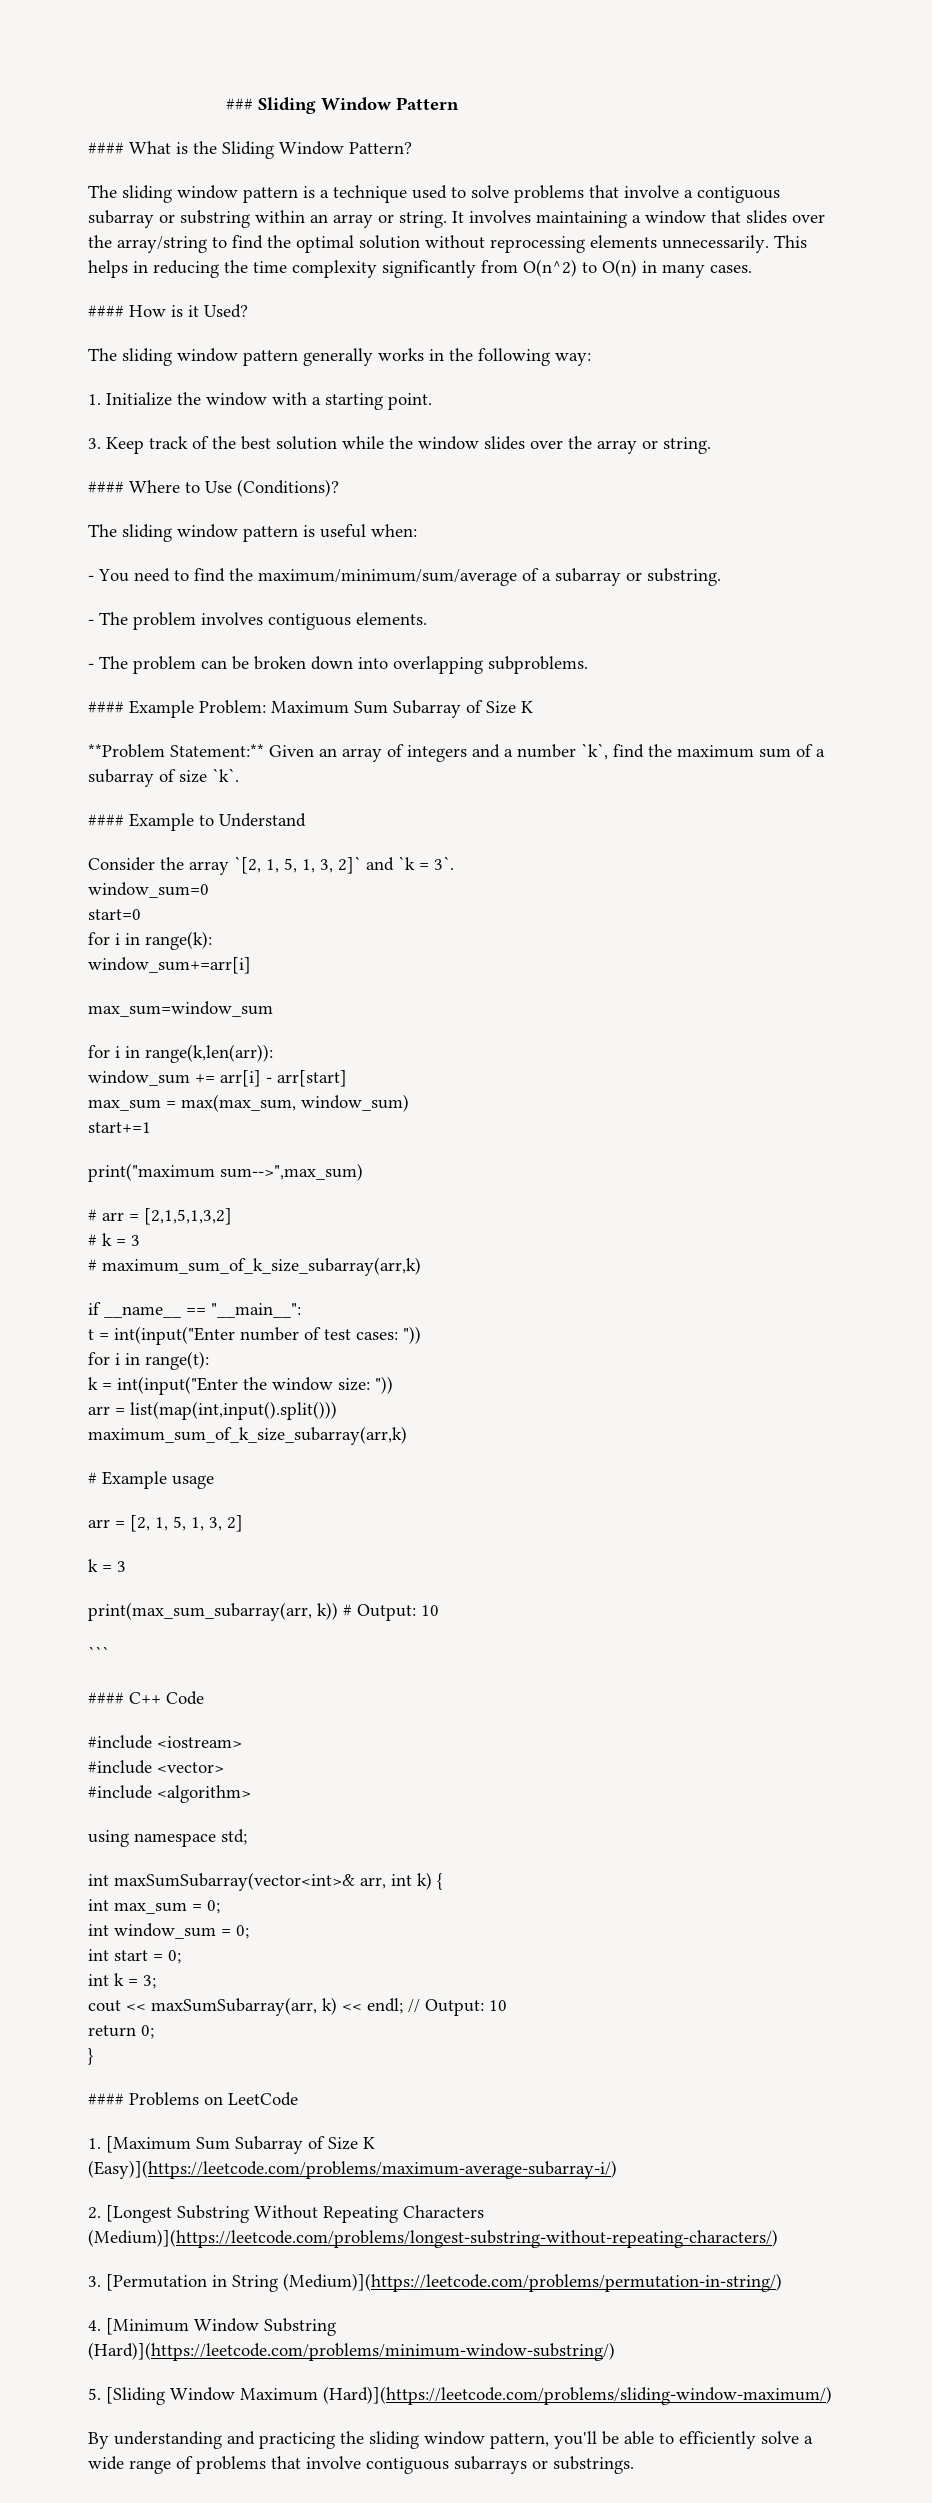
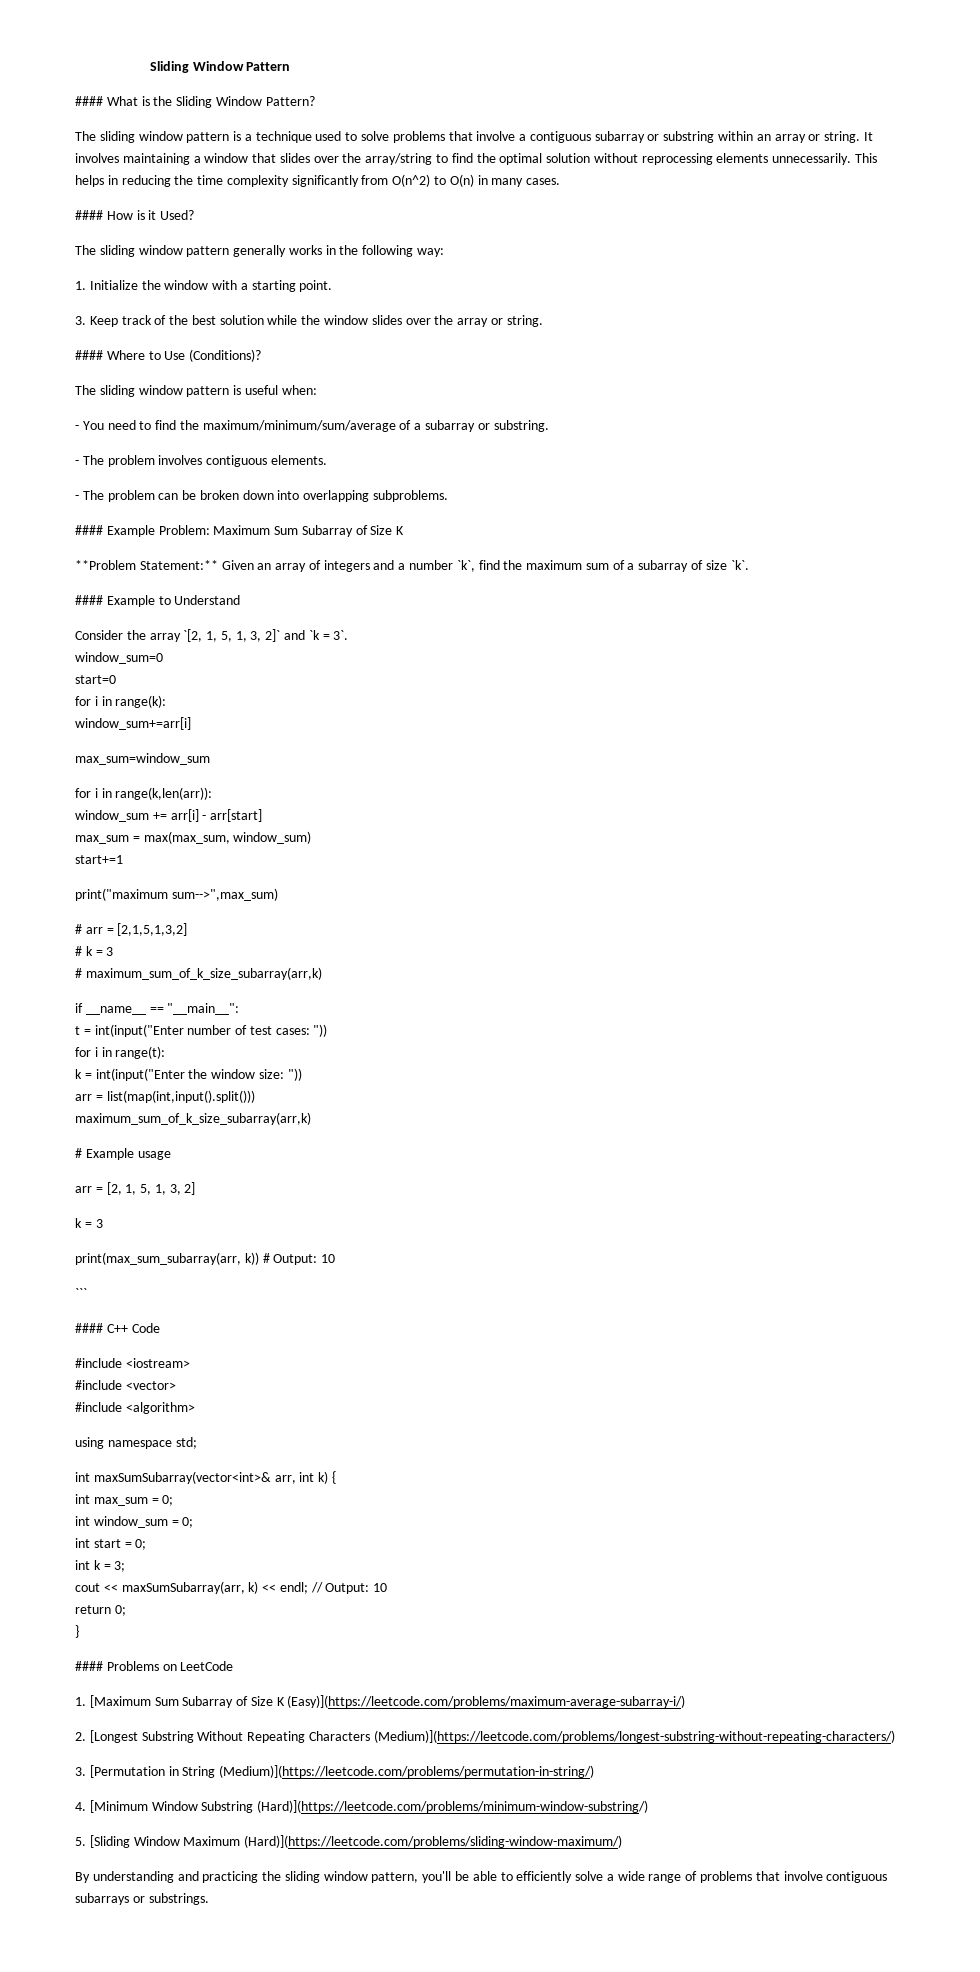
- ### Sliding Window Pattern
+ Sliding Window Pattern

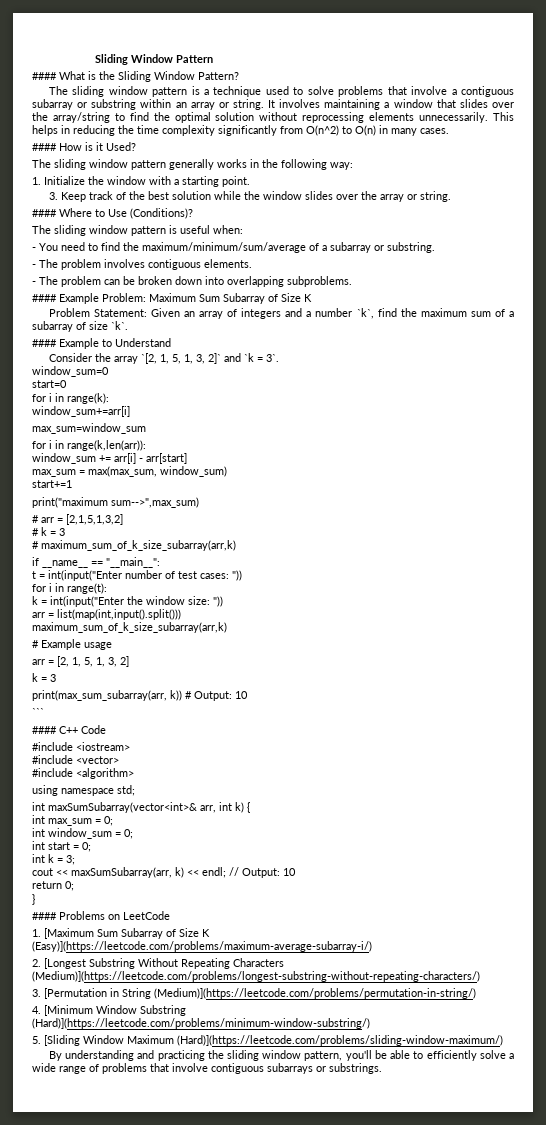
- **Problem Statement:** Given an array of integers and a number `k`, find the maximum sum of a subarray of size `k`.
+ Problem Statement: Given an array of integers and a number `k`, find the maximum sum of a subarray of size `k`.

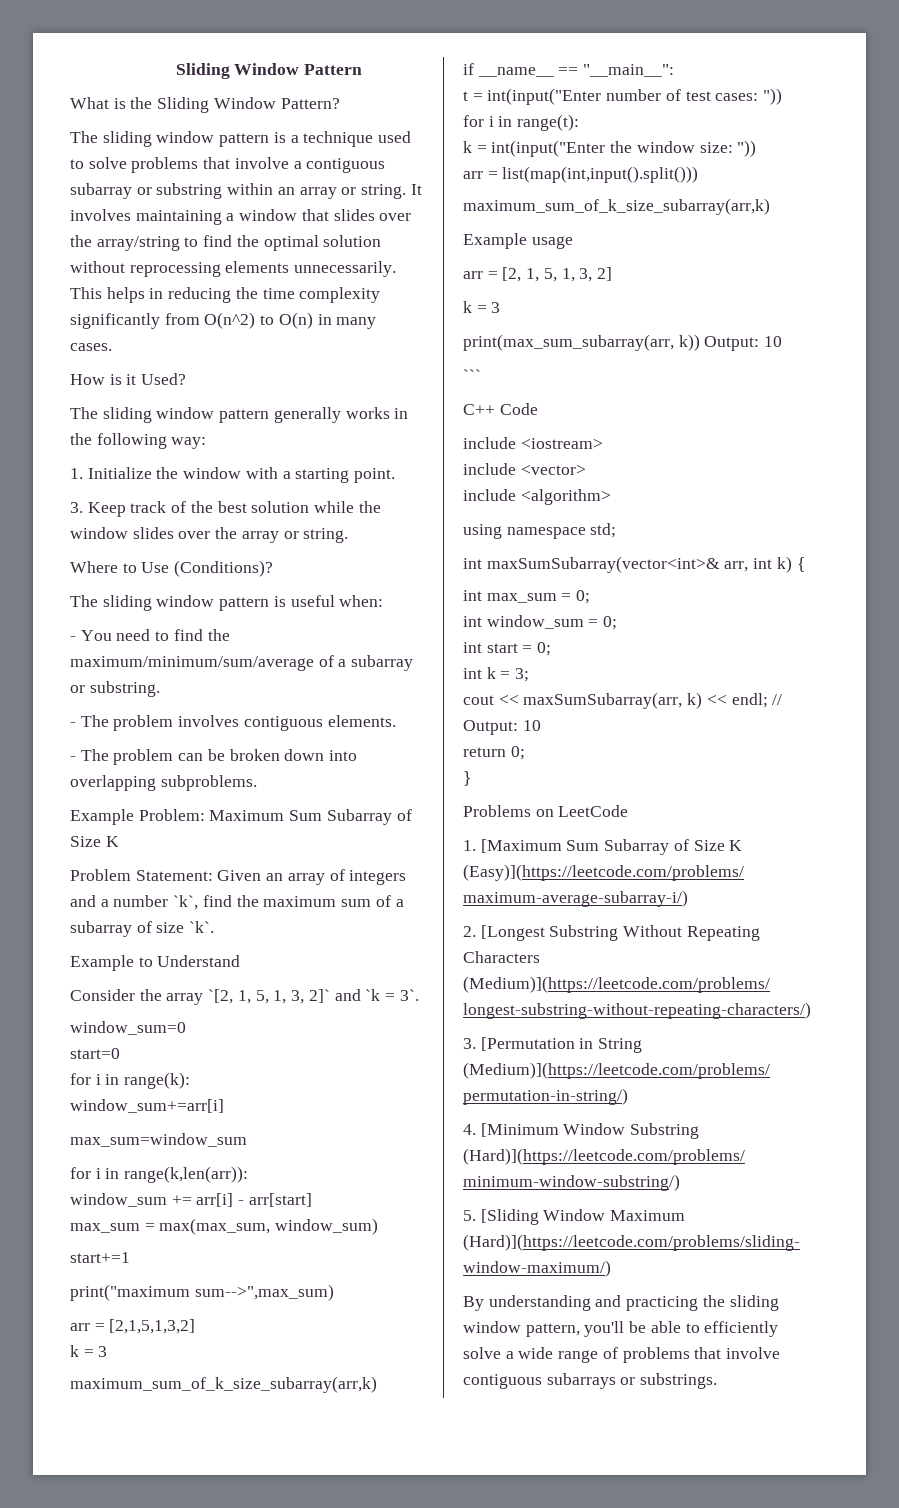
- #### What is the Sliding Window Pattern?
+ What is the Sliding Window Pattern?
- #### How is it Used?
+ How is it Used?
- #### Where to Use (Conditions)?
+ Where to Use (Conditions)?
- #### Example Problem: Maximum Sum Subarray of Size K
+ Example Problem: Maximum Sum Subarray of Size K
- #### Example to Understand
+ Example to Understand
- # arr = [2,1,5,1,3,2]
- # k = 3
- # maximum_sum_of_k_size_subarray(arr,k)
+ arr = [2,1,5,1,3,2]
+ k = 3
+ maximum_sum_of_k_size_subarray(arr,k)
- # Example usage
+ Example usage
- print(max_sum_subarray(arr, k)) # Output: 10
+ print(max_sum_subarray(arr, k)) Output: 10
- #### C++ Code
+ C++ Code
- #include <iostream>
+ include <iostream>
- #include <vector>
+ include <vector>
- #include <algorithm>
+ include <algorithm>
- #### Problems on LeetCode
+ Problems on LeetCode

